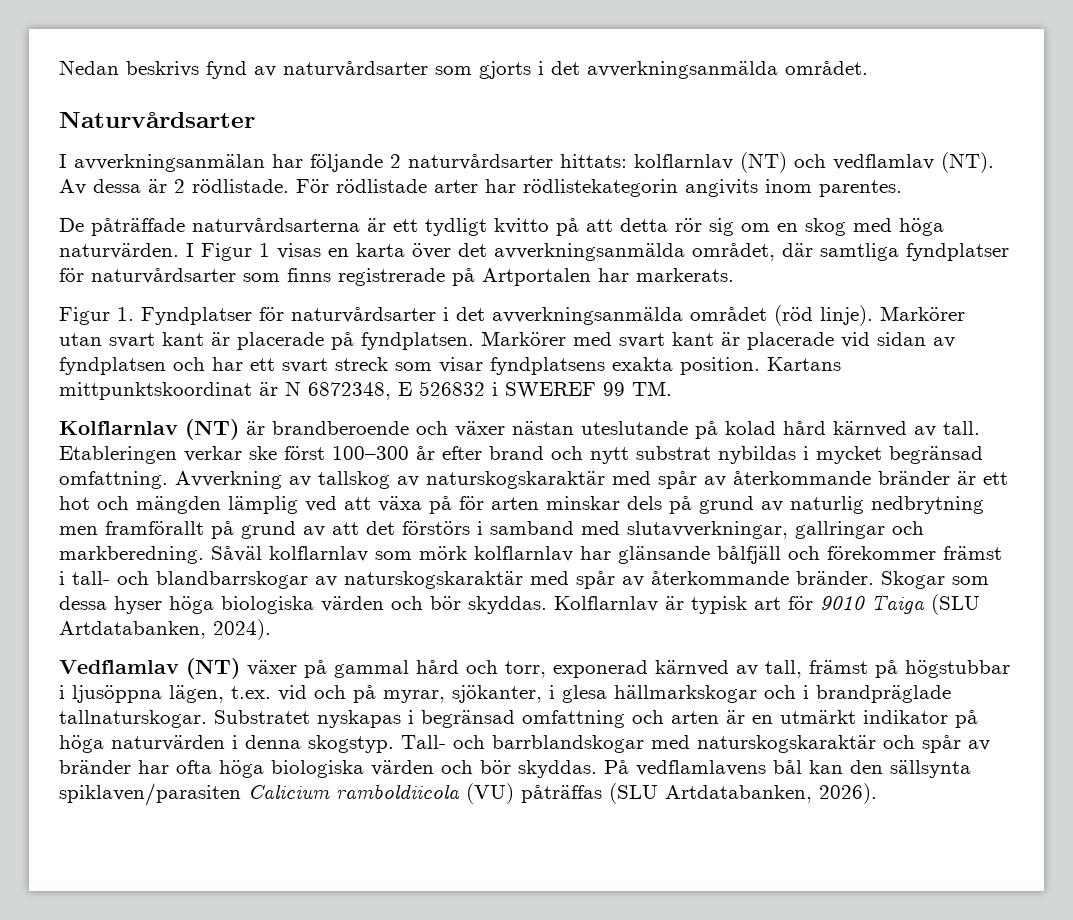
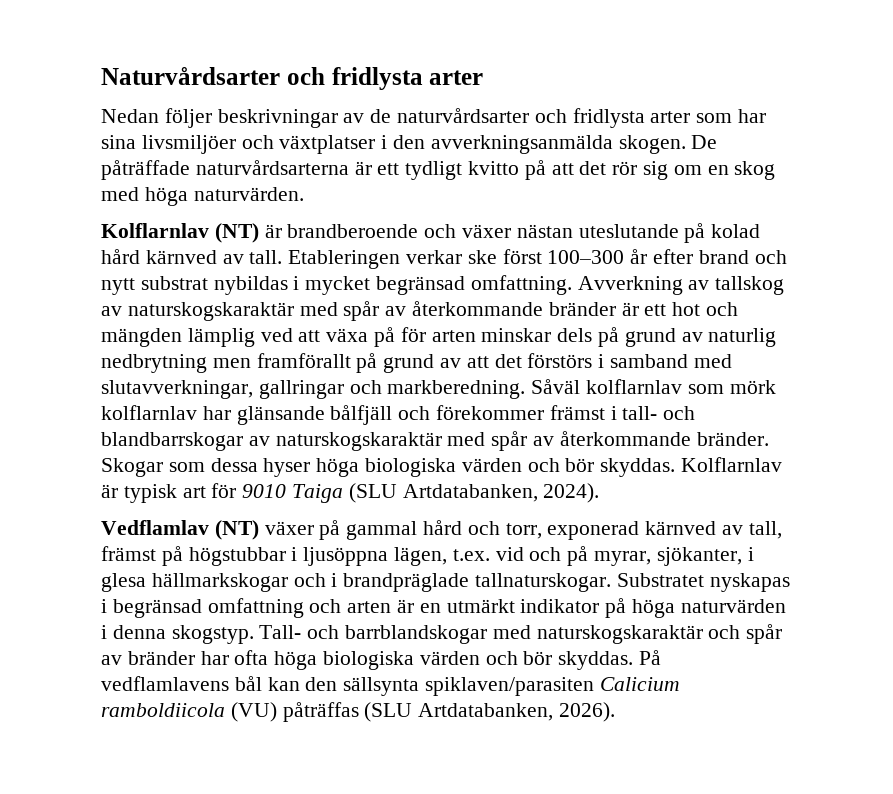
- Nedan beskrivs fynd av naturvårdsarter som gjorts i det avverkningsanmälda området.
- Naturvårdsarter
- I avverkningsanmälan har följande 2 naturvårdsarter hittats: kolflarnlav (NT) och vedflamlav (NT). Av dessa är 2 rödlistade. För rödlistade arter har rödlistekategorin angivits inom parentes.
- De påträffade naturvårdsarterna är ett tydligt kvitto på att detta rör sig om en skog med höga naturvärden. I Figur 1 visas en karta över det avverkningsanmälda området, där samtliga fyndplatser för naturvårdsarter som finns registrerade på Artportalen har markerats.
- Figur 1. Fyndplatser för naturvårdsarter i det avverkningsanmälda området (röd linje). Markörer utan svart kant är placerade på fyndplatsen. Markörer med svart kant är placerade vid sidan av fyndplatsen och har ett svart streck som visar fyndplatsens exakta position. Kartans mittpunktskoordinat är N 6872348, E 526832 i SWEREF 99 TM.
+ Naturvårdsarter och fridlysta arter
+ Nedan följer beskrivningar av de naturvårdsarter och fridlysta arter som har sina livsmiljöer och växtplatser i den avverkningsanmälda skogen. De påträffade naturvårdsarterna är ett tydligt kvitto på att det rör sig om en skog med höga naturvärden.

